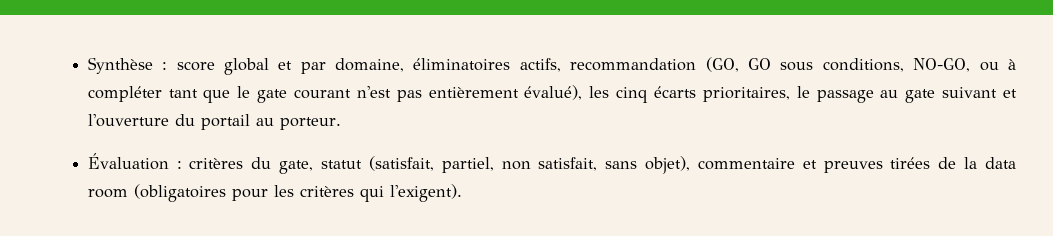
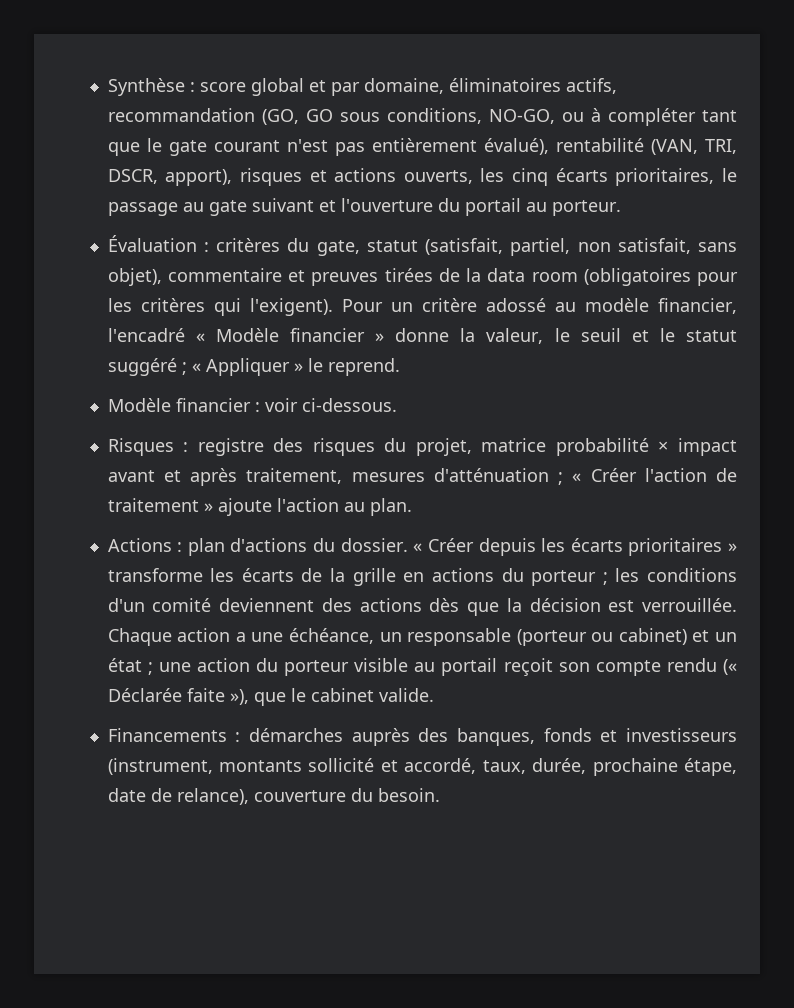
- Synthèse : score global et par domaine, éliminatoires actifs, recommandation (GO, GO sous conditions, NO-GO, ou à compléter tant que le gate courant n'est pas entièrement évalué), les cinq écarts prioritaires, le passage au gate suivant et l'ouverture du portail au porteur.
+ Synthèse : score global et par domaine, éliminatoires actifs, recommandation (GO, GO sous conditions, NO-GO, ou à compléter tant que le gate courant n'est pas entièrement évalué), rentabilité (VAN, TRI, DSCR, apport), risques et actions ouverts, les cinq écarts prioritaires, le passage au gate suivant et l'ouverture du portail au porteur.
+ Pour un critère adossé au modèle financier, l'encadré « Modèle financier » donne la valeur, le seuil et le statut suggéré ; « Appliquer » le reprend.
+ Modèle financier : voir ci-dessous.
+ Risques : registre des risques du projet, matrice probabilité × impact avant et après traitement, mesures d'atténuation ; « Créer l'action de traitement » ajoute l'action au plan.
+ Actions : plan d'actions du dossier. « Créer depuis les écarts prioritaires » transforme les écarts de la grille en actions du porteur ; les conditions d'un comité deviennent des actions dès que la décision est verrouillée. Chaque action a une échéance, un responsable (porteur ou cabinet) et un état ; une action du porteur visible au portail reçoit son compte rendu (« Déclarée faite »), que le cabinet valide.
+ Financements : démarches auprès des banques, fonds et investisseurs (instrument, montants sollicité et accordé, taux, durée, prochaine étape, date de relance), couverture du besoin.

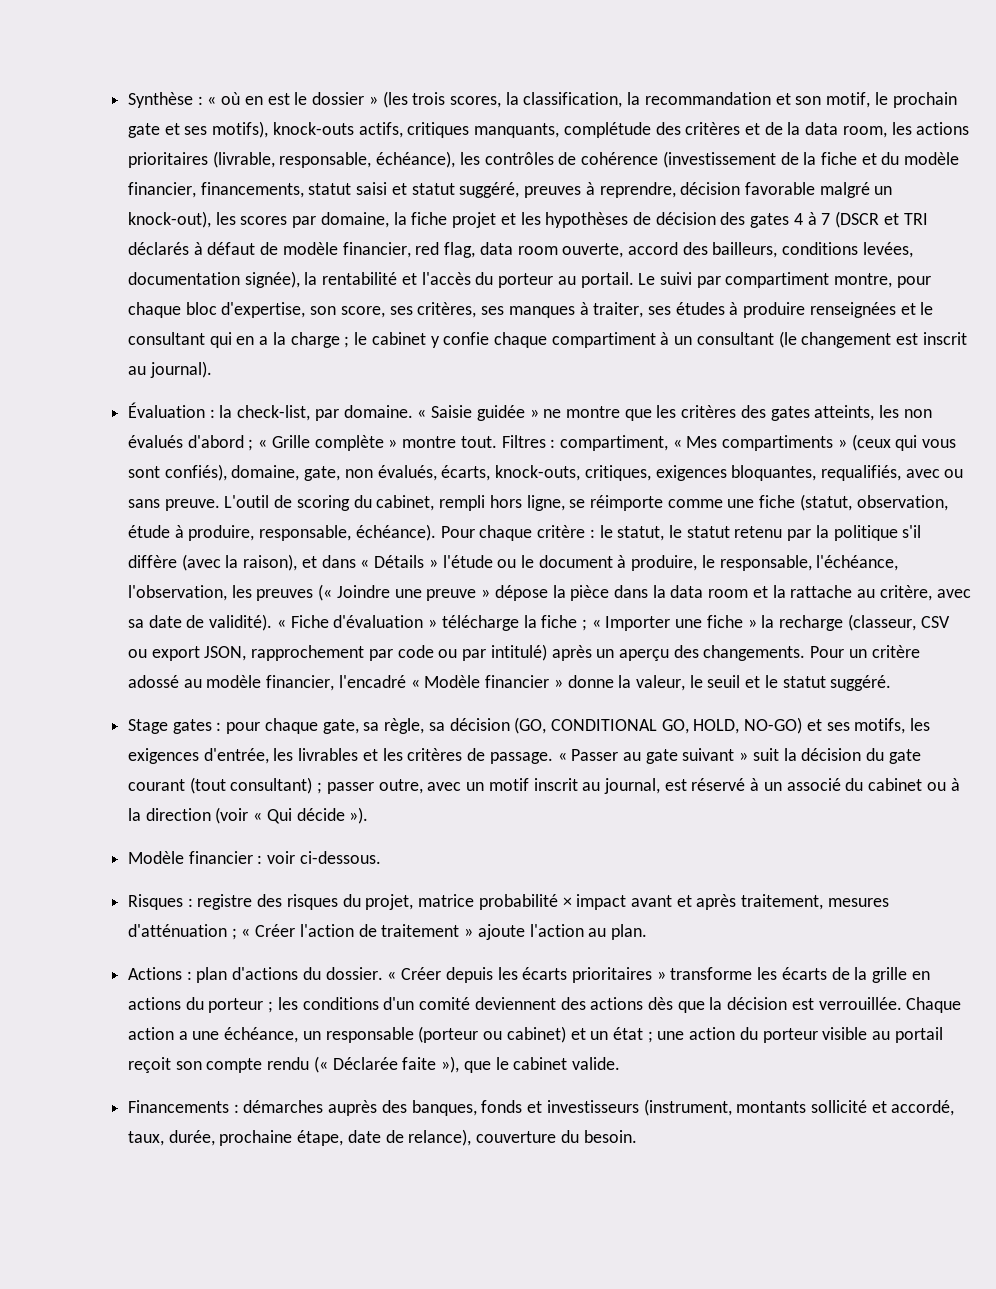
- Synthèse : score global et par domaine, éliminatoires actifs, recommandation (GO, GO sous conditions, NO-GO, ou à compléter tant que le gate courant n'est pas entièrement évalué), rentabilité (VAN, TRI, DSCR, apport), risques et actions ouverts, les cinq écarts prioritaires, le passage au gate suivant et l'ouverture du portail au porteur.
- Évaluation : critères du gate, statut (satisfait, partiel, non satisfait, sans objet), commentaire et preuves tirées de la data room (obligatoires pour les critères qui l'exigent).
+ Synthèse : « où en est le dossier » (les trois scores, la classification, la recommandation et son motif, le prochain gate et ses motifs), knock-outs actifs, critiques manquants, complétude des critères et de la data room, les actions prioritaires (livrable, responsable, échéance), les contrôles de cohérence (investissement de la fiche et du modèle financier, financements, statut saisi et statut suggéré, preuves à reprendre, décision favorable malgré un knock-out), les scores par domaine, la fiche projet et les hypothèses de décision des gates 4 à 7 (DSCR et TRI déclarés à défaut de modèle financier, red flag, data room ouverte, accord des bailleurs, conditions levées, documentation signée), la rentabilité et l'accès du porteur au portail. Le suivi par compartiment montre, pour chaque bloc d'expertise, son score, ses critères, ses manques à traiter, ses études à produire renseignées et le consultant qui en a la charge ; le cabinet y confie chaque compartiment à un consultant (le changement est inscrit au journal).
+ Évaluation : la check-list, par domaine. « Saisie guidée » ne montre que les critères des gates atteints, les non évalués d'abord ; « Grille complète » montre tout. Filtres : compartiment, « Mes compartiments » (ceux qui vous sont confiés), domaine, gate, non évalués, écarts, knock-outs, critiques, exigences bloquantes, requalifiés, avec ou sans preuve. L'outil de scoring du cabinet, rempli hors ligne, se réimporte comme une fiche (statut, observation, étude à produire, responsable, échéance). Pour chaque critère : le statut, le statut retenu par la politique s'il diffère (avec la raison), et dans « Détails » l'étude ou le document à produire, le responsable, l'échéance, l'observation, les preuves (« Joindre une preuve » dépose la pièce dans la data room et la rattache au critère, avec sa date de validité). « Fiche d'évaluation » télécharge la fiche ; « Importer une fiche » la recharge (classeur, CSV ou export JSON, rapprochement par code ou par intitulé) après un aperçu des changements.
- Pour un critère adossé au modèle financier, l'encadré « Modèle financier » donne la valeur, le seuil et le statut suggéré ; « Appliquer » le reprend.
+ Pour un critère adossé au modèle financier, l'encadré « Modèle financier » donne la valeur, le seuil et le statut suggéré.
+ Stage gates : pour chaque gate, sa règle, sa décision (GO, CONDITIONAL GO, HOLD, NO-GO) et ses motifs, les exigences d'entrée, les livrables et les critères de passage. « Passer au gate suivant » suit la décision du gate courant (tout consultant) ; passer outre, avec un motif inscrit au journal, est réservé à un associé du cabinet ou à la direction (voir « Qui décide »).

